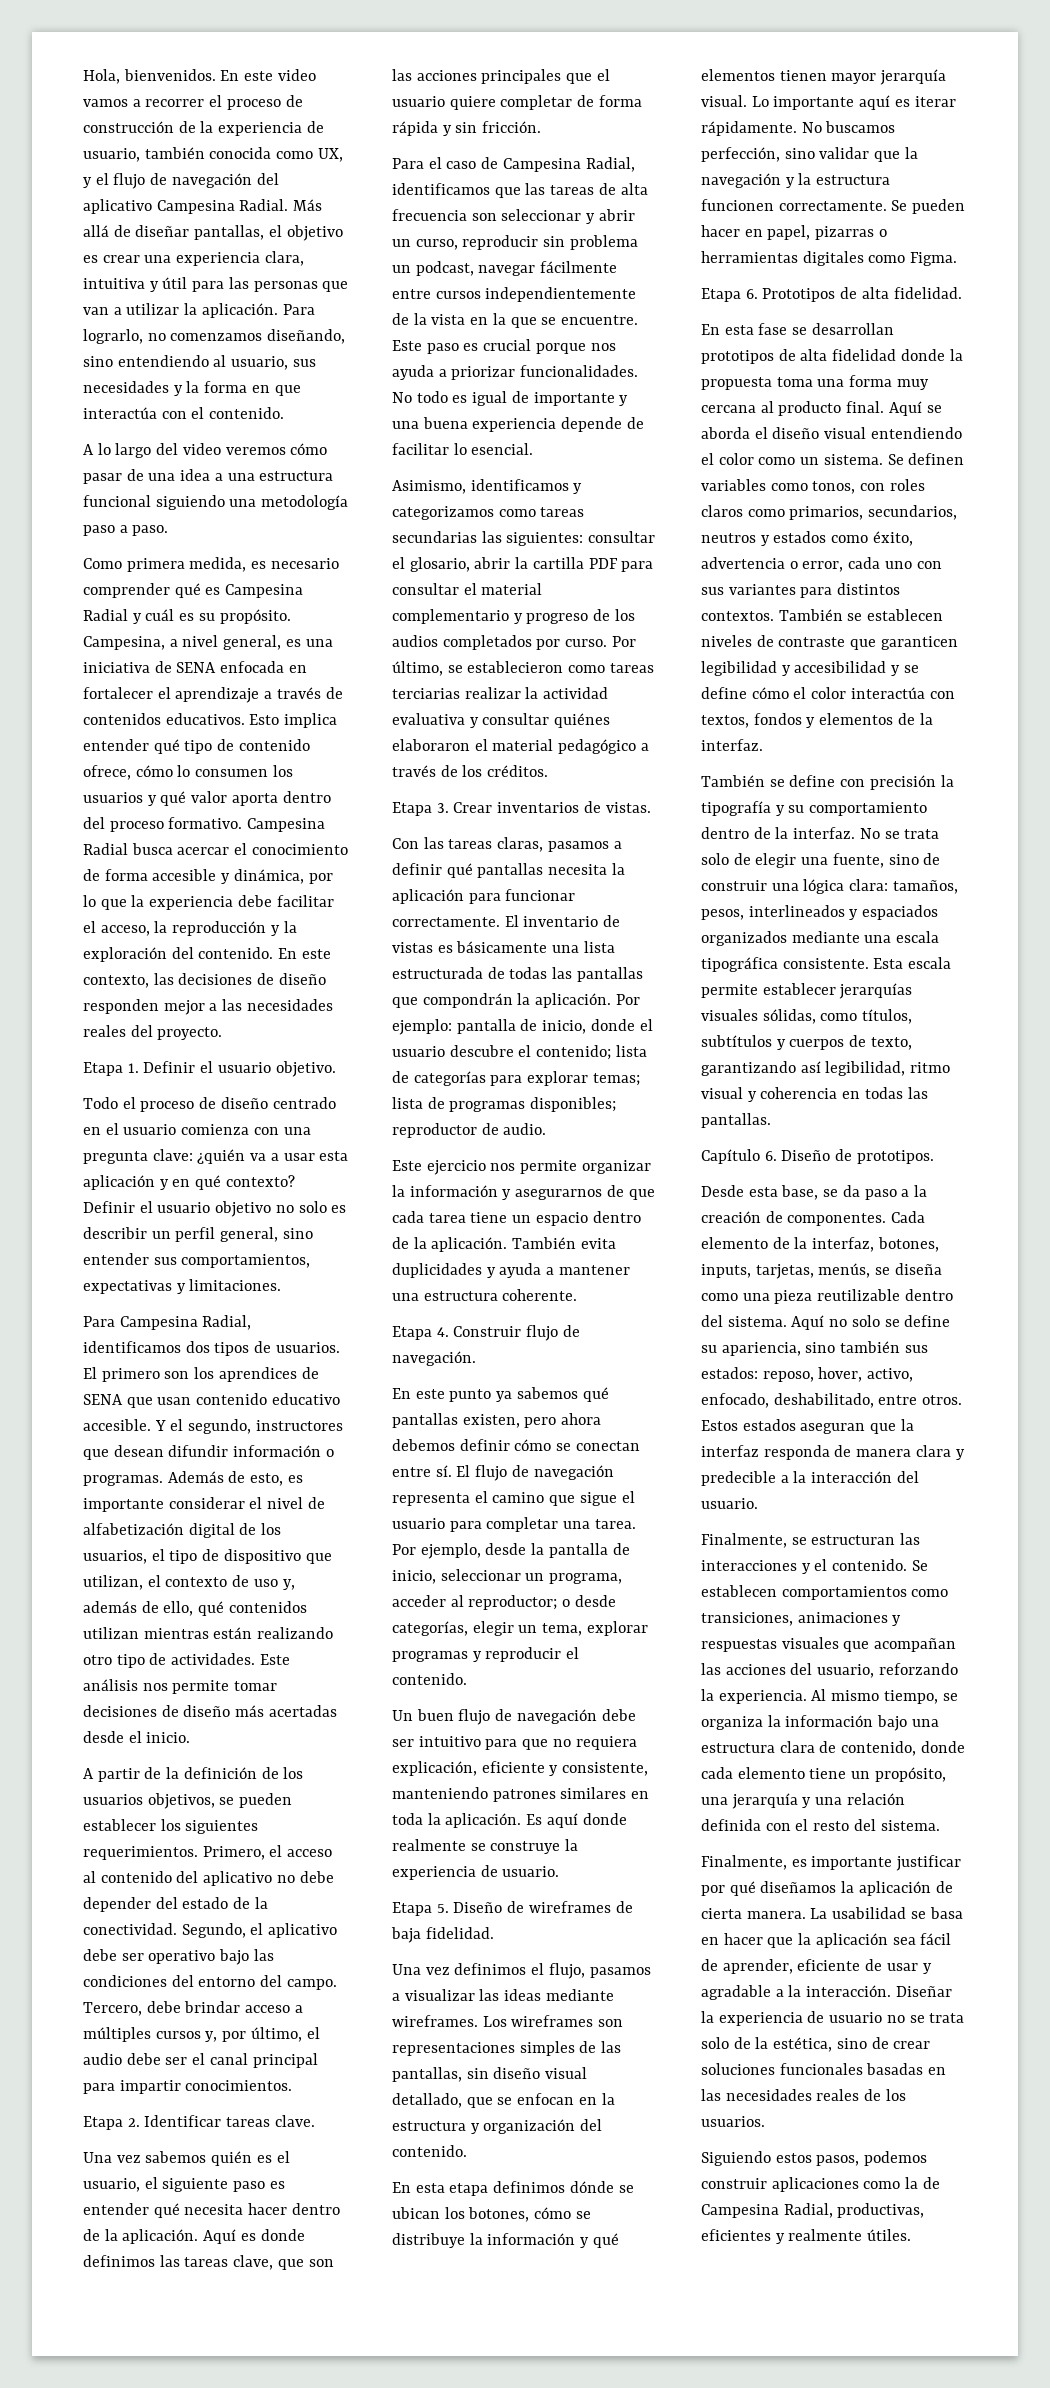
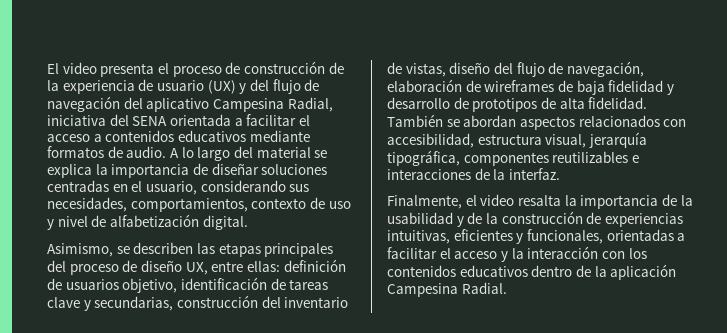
- Hola, bienvenidos. En este video vamos a recorrer el proceso de construcción de la experiencia de usuario, también conocida como UX, y el flujo de navegación del aplicativo Campesina Radial. Más allá de diseñar pantallas, el objetivo es crear una experiencia clara, intuitiva y útil para las personas que van a utilizar la aplicación. Para lograrlo, no comenzamos diseñando, sino entendiendo al usuario, sus necesidades y la forma en que interactúa con el contenido.
- A lo largo del video veremos cómo pasar de una idea a una estructura funcional siguiendo una metodología paso a paso.
- Como primera medida, es necesario comprender qué es Campesina Radial y cuál es su propósito. Campesina, a nivel general, es una iniciativa de SENA enfocada en fortalecer el aprendizaje a través de contenidos educativos. Esto implica entender qué tipo de contenido ofrece, cómo lo consumen los usuarios y qué valor aporta dentro del proceso formativo. Campesina Radial busca acercar el conocimiento de forma accesible y dinámica, por lo que la experiencia debe facilitar el acceso, la reproducción y la exploración del contenido. En este contexto, las decisiones de diseño responden mejor a las necesidades reales del proyecto.
- Etapa 1. Definir el usuario objetivo.
- Todo el proceso de diseño centrado en el usuario comienza con una pregunta clave: ¿quién va a usar esta aplicación y en qué contexto? Definir el usuario objetivo no solo es describir un perfil general, sino entender sus comportamientos, expectativas y limitaciones.
- Para Campesina Radial, identificamos dos tipos de usuarios. El primero son los aprendices de SENA que usan contenido educativo accesible. Y el segundo, instructores que desean difundir información o programas. Además de esto, es importante considerar el nivel de alfabetización digital de los usuarios, el tipo de dispositivo que utilizan, el contexto de uso y, además de ello, qué contenidos utilizan mientras están realizando otro tipo de actividades. Este análisis nos permite tomar decisiones de diseño más acertadas desde el inicio.
- A partir de la definición de los usuarios objetivos, se pueden establecer los siguientes requerimientos. Primero, el acceso al contenido del aplicativo no debe depender del estado de la conectividad. Segundo, el aplicativo debe ser operativo bajo las condiciones del entorno del campo. Tercero, debe brindar acceso a múltiples cursos y, por último, el audio debe ser el canal principal para impartir conocimientos.
- Etapa 2. Identificar tareas clave.
- Una vez sabemos quién es el usuario, el siguiente paso es entender qué necesita hacer dentro de la aplicación. Aquí es donde definimos las tareas clave, que son las acciones principales que el usuario quiere completar de forma rápida y sin fricción.
- Para el caso de Campesina Radial, identificamos que las tareas de alta frecuencia son seleccionar y abrir un curso, reproducir sin problema un podcast, navegar fácilmente entre cursos independientemente de la vista en la que se encuentre. Este paso es crucial porque nos ayuda a priorizar funcionalidades. No todo es igual de importante y una buena experiencia depende de facilitar lo esencial.
- Asimismo, identificamos y categorizamos como tareas secundarias las siguientes: consultar el glosario, abrir la cartilla PDF para consultar el material complementario y progreso de los audios completados por curso. Por último, se establecieron como tareas terciarias realizar la actividad evaluativa y consultar quiénes elaboraron el material pedagógico a través de los créditos.
- Etapa 3. Crear inventarios de vistas.
- Con las tareas claras, pasamos a definir qué pantallas necesita la aplicación para funcionar correctamente. El inventario de vistas es básicamente una lista estructurada de todas las pantallas que compondrán la aplicación. Por ejemplo: pantalla de inicio, donde el usuario descubre el contenido; lista de categorías para explorar temas; lista de programas disponibles; reproductor de audio.
- Este ejercicio nos permite organizar la información y asegurarnos de que cada tarea tiene un espacio dentro de la aplicación. También evita duplicidades y ayuda a mantener una estructura coherente.
- Etapa 4. Construir flujo de navegación.
- En este punto ya sabemos qué pantallas existen, pero ahora debemos definir cómo se conectan entre sí. El flujo de navegación representa el camino que sigue el usuario para completar una tarea. Por ejemplo, desde la pantalla de inicio, seleccionar un programa, acceder al reproductor; o desde categorías, elegir un tema, explorar programas y reproducir el contenido.
- Un buen flujo de navegación debe ser intuitivo para que no requiera explicación, eficiente y consistente, manteniendo patrones similares en toda la aplicación. Es aquí donde realmente se construye la experiencia de usuario.
- Etapa 5. Diseño de wireframes de baja fidelidad.
- Una vez definimos el flujo, pasamos a visualizar las ideas mediante wireframes. Los wireframes son representaciones simples de las pantallas, sin diseño visual detallado, que se enfocan en la estructura y organización del contenido.
- En esta etapa definimos dónde se ubican los botones, cómo se distribuye la información y qué elementos tienen mayor jerarquía visual. Lo importante aquí es iterar rápidamente. No buscamos perfección, sino validar que la navegación y la estructura funcionen correctamente. Se pueden hacer en papel, pizarras o herramientas digitales como Figma.
- Etapa 6. Prototipos de alta fidelidad.
- En esta fase se desarrollan prototipos de alta fidelidad donde la propuesta toma una forma muy cercana al producto final. Aquí se aborda el diseño visual entendiendo el color como un sistema. Se definen variables como tonos, con roles claros como primarios, secundarios, neutros y estados como éxito, advertencia o error, cada uno con sus variantes para distintos contextos. También se establecen niveles de contraste que garanticen legibilidad y accesibilidad y se define cómo el color interactúa con textos, fondos y elementos de la interfaz.
- También se define con precisión la tipografía y su comportamiento dentro de la interfaz. No se trata solo de elegir una fuente, sino de construir una lógica clara: tamaños, pesos, interlineados y espaciados organizados mediante una escala tipográfica consistente. Esta escala permite establecer jerarquías visuales sólidas, como títulos, subtítulos y cuerpos de texto, garantizando así legibilidad, ritmo visual y coherencia en todas las pantallas.
- Capítulo 6. Diseño de prototipos.
- Desde esta base, se da paso a la creación de componentes. Cada elemento de la interfaz, botones, inputs, tarjetas, menús, se diseña como una pieza reutilizable dentro del sistema. Aquí no solo se define su apariencia, sino también sus estados: reposo, hover, activo, enfocado, deshabilitado, entre otros. Estos estados aseguran que la interfaz responda de manera clara y predecible a la interacción del usuario.
- Finalmente, se estructuran las interacciones y el contenido. Se establecen comportamientos como transiciones, animaciones y respuestas visuales que acompañan las acciones del usuario, reforzando la experiencia. Al mismo tiempo, se organiza la información bajo una estructura clara de contenido, donde cada elemento tiene un propósito, una jerarquía y una relación definida con el resto del sistema.
- Finalmente, es importante justificar por qué diseñamos la aplicación de cierta manera. La usabilidad se basa en hacer que la aplicación sea fácil de aprender, eficiente de usar y agradable a la interacción. Diseñar la experiencia de usuario no se trata solo de la estética, sino de crear soluciones funcionales basadas en las necesidades reales de los usuarios.
- Siguiendo estos pasos, podemos construir aplicaciones como la de Campesina Radial, productivas, eficientes y realmente útiles.
+ El video presenta el proceso de construcción de la experiencia de usuario (UX) y del flujo de navegación del aplicativo Campesina Radial, iniciativa del SENA orientada a facilitar el acceso a contenidos educativos mediante formatos de audio. A lo largo del material se explica la importancia de diseñar soluciones centradas en el usuario, considerando sus necesidades, comportamientos, contexto de uso y nivel de alfabetización digital.
+ Asimismo, se describen las etapas principales del proceso de diseño UX, entre ellas: definición de usuarios objetivo, identificación de tareas clave y secundarias, construcción del inventario de vistas, diseño del flujo de navegación, elaboración de wireframes de baja fidelidad y desarrollo de prototipos de alta fidelidad. También se abordan aspectos relacionados con accesibilidad, estructura visual, jerarquía tipográfica, componentes reutilizables e interacciones de la interfaz.
+ Finalmente, el video resalta la importancia de la usabilidad y de la construcción de experiencias intuitivas, eficientes y funcionales, orientadas a facilitar el acceso y la interacción con los contenidos educativos dentro de la aplicación Campesina Radial.

